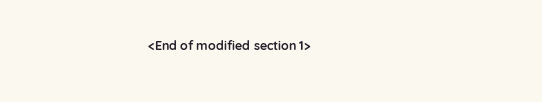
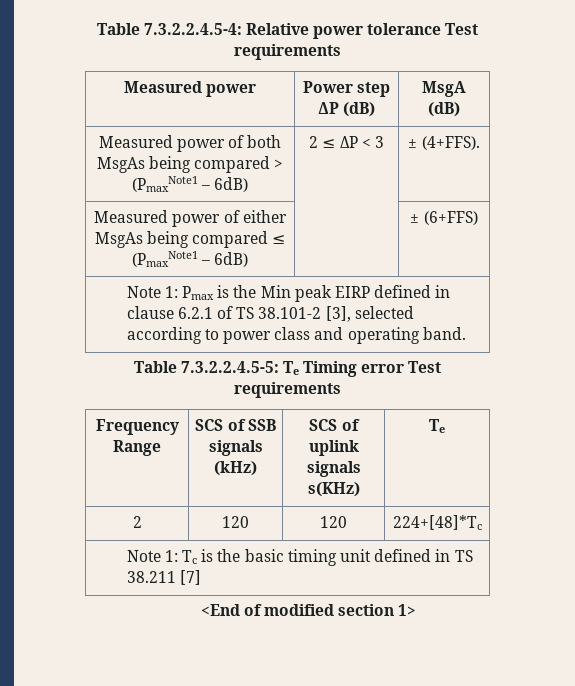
+ Table 7.3.2.2.4.5-4: Relative power tolerance Test requirements
+ Measured power | Power step ΔP (dB) | MsgA (dB)
+ Measured power of both MsgAs being compared > (PmaxNote1 – 6dB) | 2 ≤ ΔP < 3 | ± (4+FFS).
+ Measured power of either MsgAs being compared ≤ (PmaxNote1 – 6dB) | | ± (6+FFS)
+ Note 1: Pmax is the Min peak EIRP defined in clause 6.2.1 of TS 38.101-2 [3], selected according to power class and operating band.
+ Table 7.3.2.2.4.5-5: Te Timing error Test requirements
+ Frequency Range | SCS of SSB signals (kHz) | SCS of uplink signals s(KHz) | Te
+ 2 | 120 | 120 | 224+[48]*Tc
+ Note 1: Tc is the basic timing unit defined in TS 38.211 [7]

